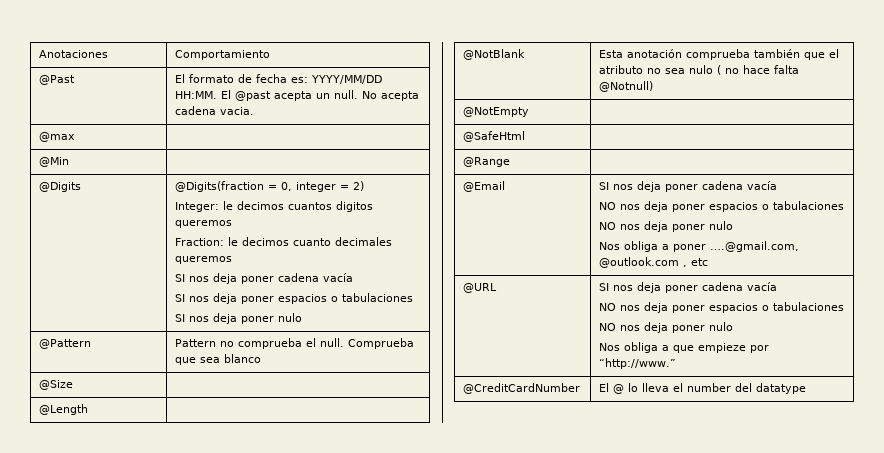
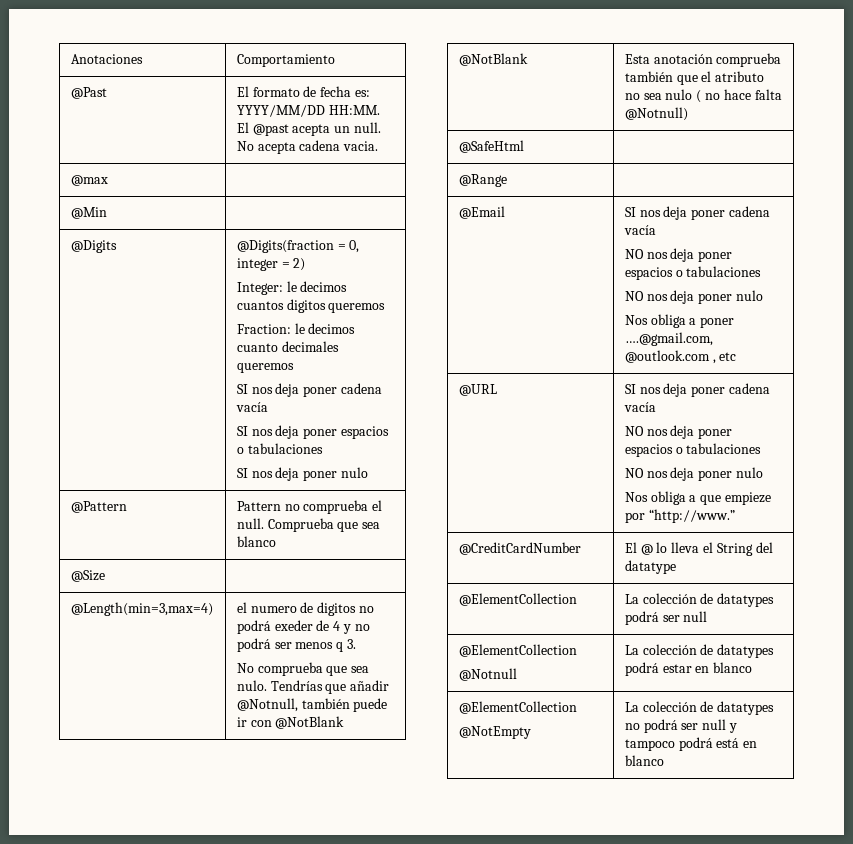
- @Length |
+ @Length(min=3,max=4) | el numero de digitos no podrá exeder de 4 y no podrá ser menos q 3.
+ No comprueba que sea nulo. Tendrías que añadir @Notnull, también puede ir con @NotBlank
- @NotEmpty |
- @CreditCardNumber | El @ lo lleva el number del datatype
+ @CreditCardNumber | El @ lo lleva el String del datatype
+ @ElementCollection | La colección de datatypes podrá ser null
+ @ElementCollection
+ @Notnull | La colección de datatypes podrá estar en blanco
+ @ElementCollection
+ @NotEmpty | La colección de datatypes no podrá ser null y tampoco podrá está en blanco

